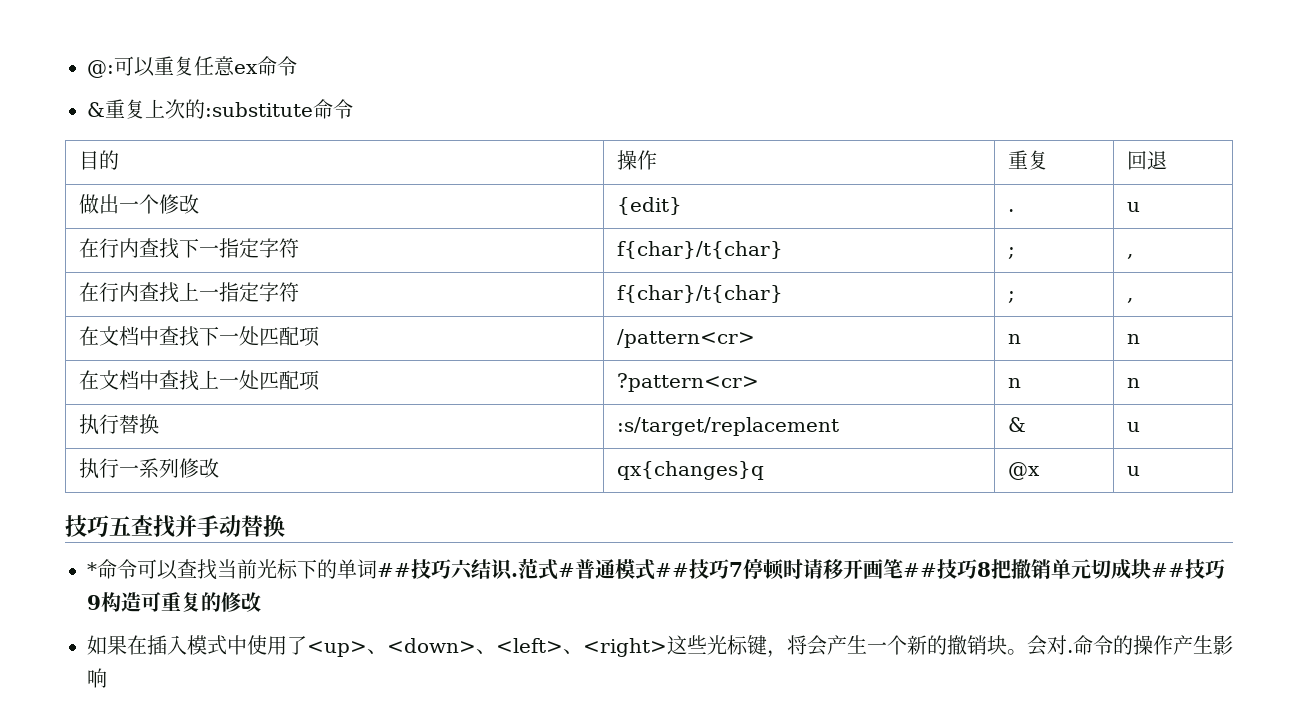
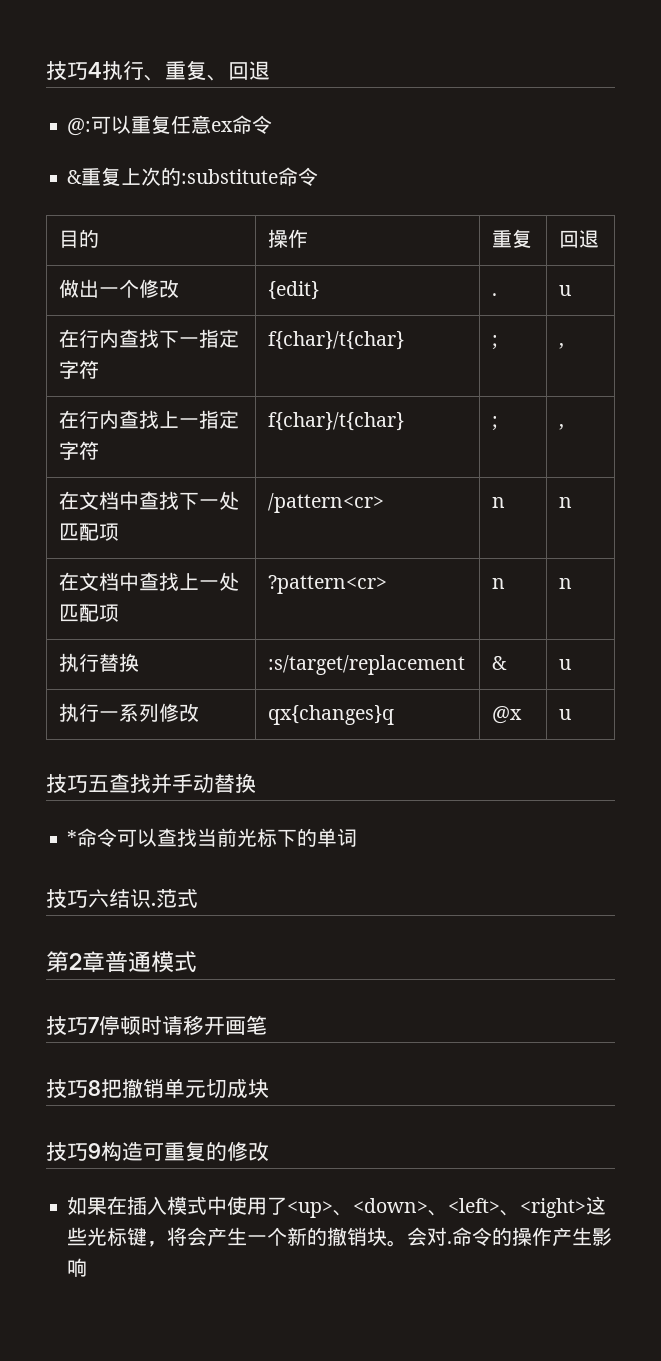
+ 技巧4执行、重复、回退
- *命令可以查找当前光标下的单词##技巧六结识.
+ *命令可以查找当前光标下的单词
+ 技巧六结识.
- 范式#普通模式##技巧7停顿时请移开画笔##技巧8把撤销单元切成块##技巧9构造可重复的修改
+ 范式
+ 第2章普通模式
+ 技巧7停顿时请移开画笔
+ 技巧8把撤销单元切成块
+ 技巧9构造可重复的修改

